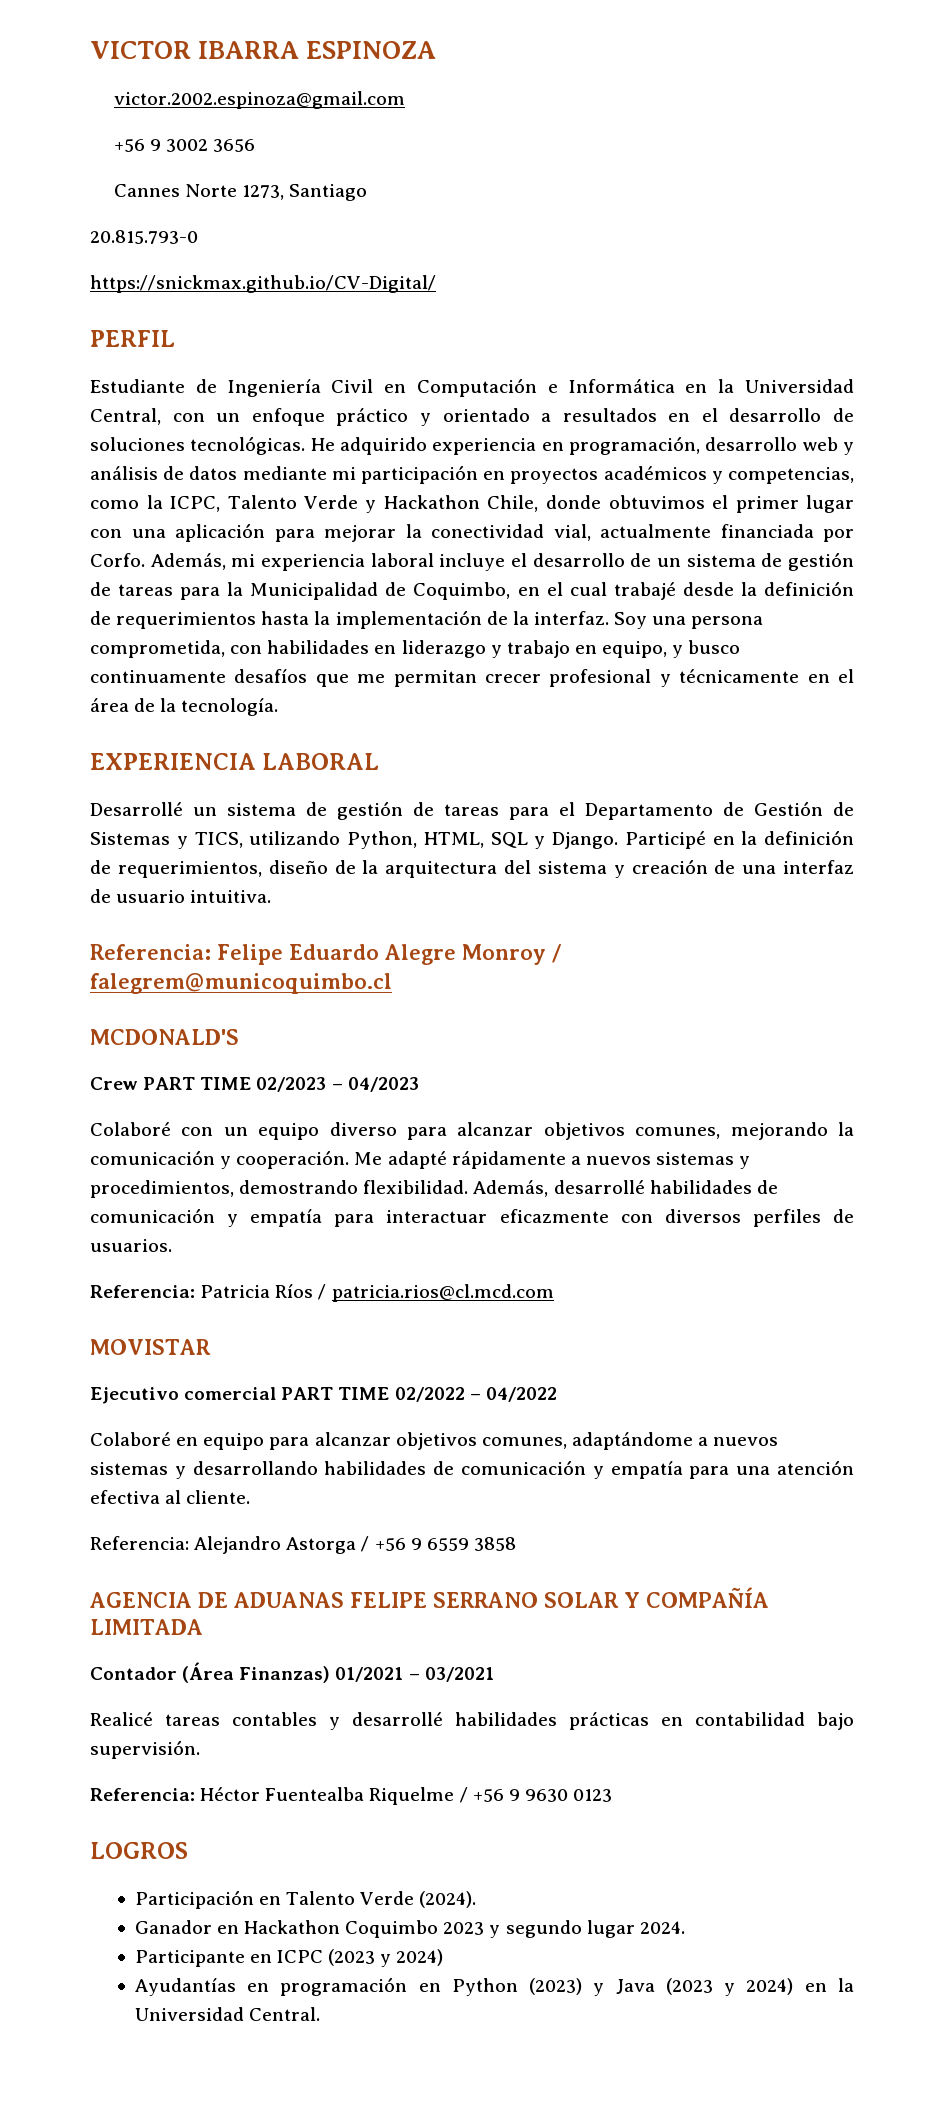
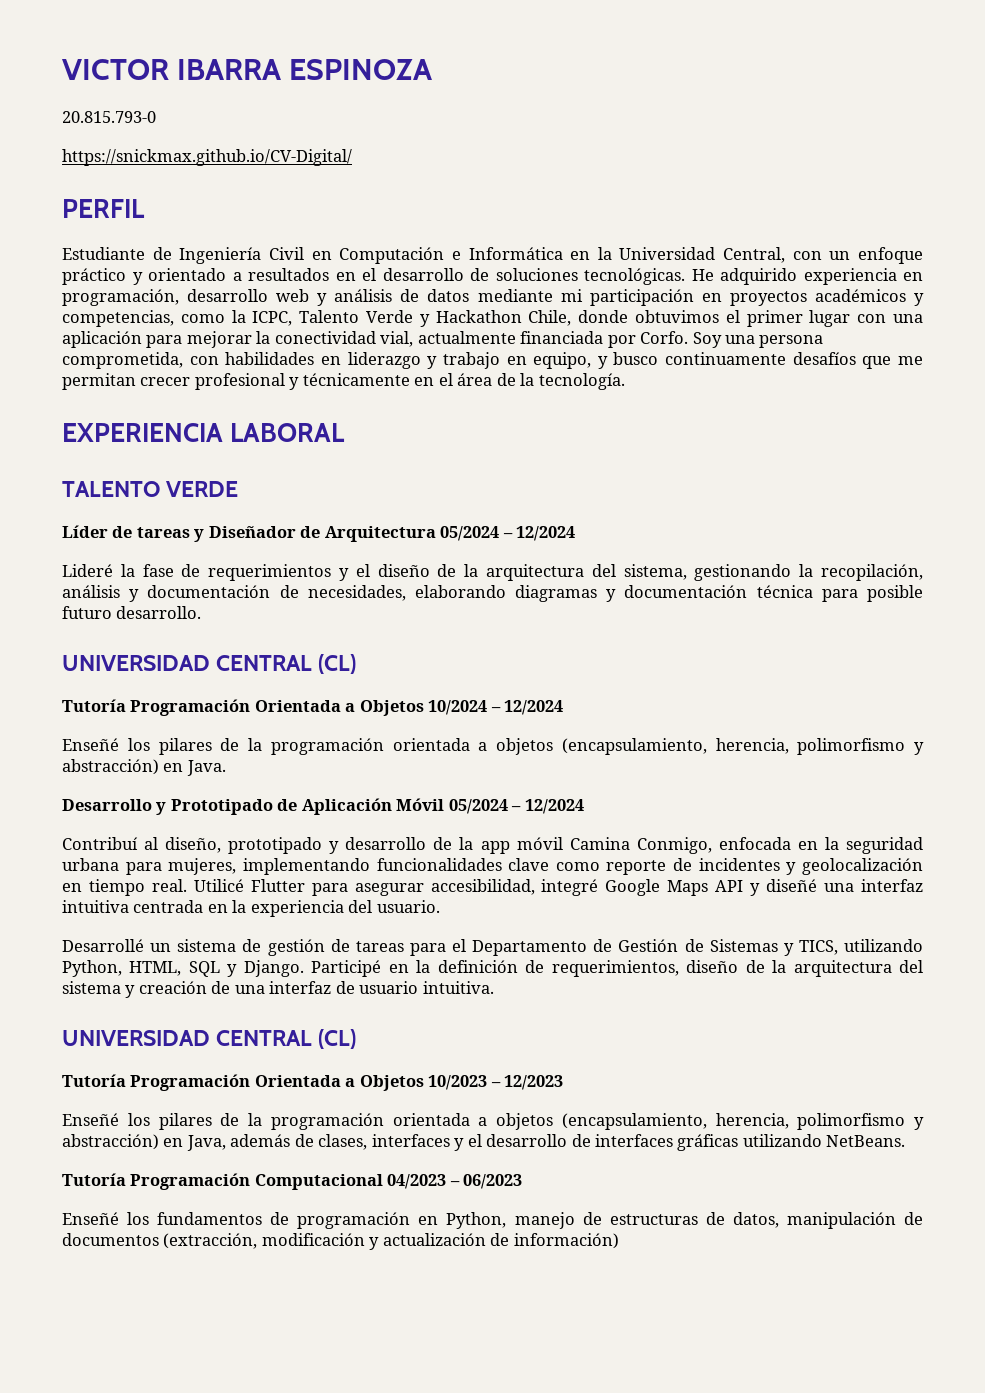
- victor.2002.espinoza@gmail.com
- +56 9 3002 3656
- Cannes Norte 1273, Santiago
- Además, mi experiencia laboral incluye el desarrollo de un sistema de gestión de tareas para la Municipalidad de Coquimbo, en el cual trabajé desde la definición de requerimientos hasta la implementación de la interfaz.
+ TALENTO VERDE
+ Líder de tareas y Diseñador de Arquitectura 05/2024 – 12/2024
+ Lideré la fase de requerimientos y el diseño de la arquitectura del sistema, gestionando la recopilación, análisis y documentación de necesidades, elaborando diagramas y documentación técnica para posible futuro desarrollo.
+ UNIVERSIDAD CENTRAL (CL)
+ Tutoría Programación Orientada a Objetos 10/2024 – 12/2024
+ Enseñé los pilares de la programación orientada a objetos (encapsulamiento, herencia, polimorfismo y abstracción) en Java.
+ Desarrollo y Prototipado de Aplicación Móvil 05/2024 – 12/2024
+ Contribuí al diseño, prototipado y desarrollo de la app móvil Camina Conmigo, enfocada en la seguridad urbana para mujeres, implementando funcionalidades clave como reporte de incidentes y geolocalización en tiempo real. Utilicé Flutter para asegurar accesibilidad, integré Google Maps API y diseñé una interfaz intuitiva centrada en la experiencia del usuario.
  Participé en la definición de requerimientos, diseño de la arquitectura del sistema y creación de una interfaz de usuario intuitiva.
- Referencia: Felipe Eduardo Alegre Monroy / falegrem@municoquimbo.cl
- MCDONALD'S
- Crew PART TIME 02/2023 – 04/2023
- Colaboré con un equipo diverso para alcanzar objetivos comunes, mejorando la comunicación y cooperación. Me adapté rápidamente a nuevos sistemas y procedimientos, demostrando flexibilidad. Además, desarrollé habilidades de comunicación y empatía para interactuar eficazmente con diversos perfiles de usuarios.
- Referencia: Patricia Ríos / patricia.rios@cl.mcd.com
- MOVISTAR
- Ejecutivo comercial PART TIME 02/2022 – 04/2022
- Colaboré en equipo para alcanzar objetivos comunes, adaptándome a nuevos sistemas y desarrollando habilidades de comunicación y empatía para una atención efectiva al cliente.
- Referencia: Alejandro Astorga / +56 9 6559 3858
- AGENCIA DE ADUANAS FELIPE SERRANO SOLAR Y COMPAÑÍA LIMITADA
- Contador (Área Finanzas) 01/2021 – 03/2021
- Realicé tareas contables y desarrollé habilidades prácticas en contabilidad bajo supervisión.
- Referencia: Héctor Fuentealba Riquelme / +56 9 9630 0123
- LOGROS
- Participación en Talento Verde (2024).
- Ganador en Hackathon Coquimbo 2023 y segundo lugar 2024.
- Participante en ICPC (2023 y 2024)
- Ayudantías en programación en Python (2023) y Java (2023 y 2024) en la Universidad Central.
+ UNIVERSIDAD CENTRAL (CL)
+ Tutoría Programación Orientada a Objetos 10/2023 – 12/2023
+ Enseñé los pilares de la programación orientada a objetos (encapsulamiento, herencia, polimorfismo y abstracción) en Java, además de clases, interfaces y el desarrollo de interfaces gráficas utilizando NetBeans.
+ Tutoría Programación Computacional 04/2023 – 06/2023
+ Enseñé los fundamentos de programación en Python, manejo de estructuras de datos, manipulación de documentos (extracción, modificación y actualización de información)

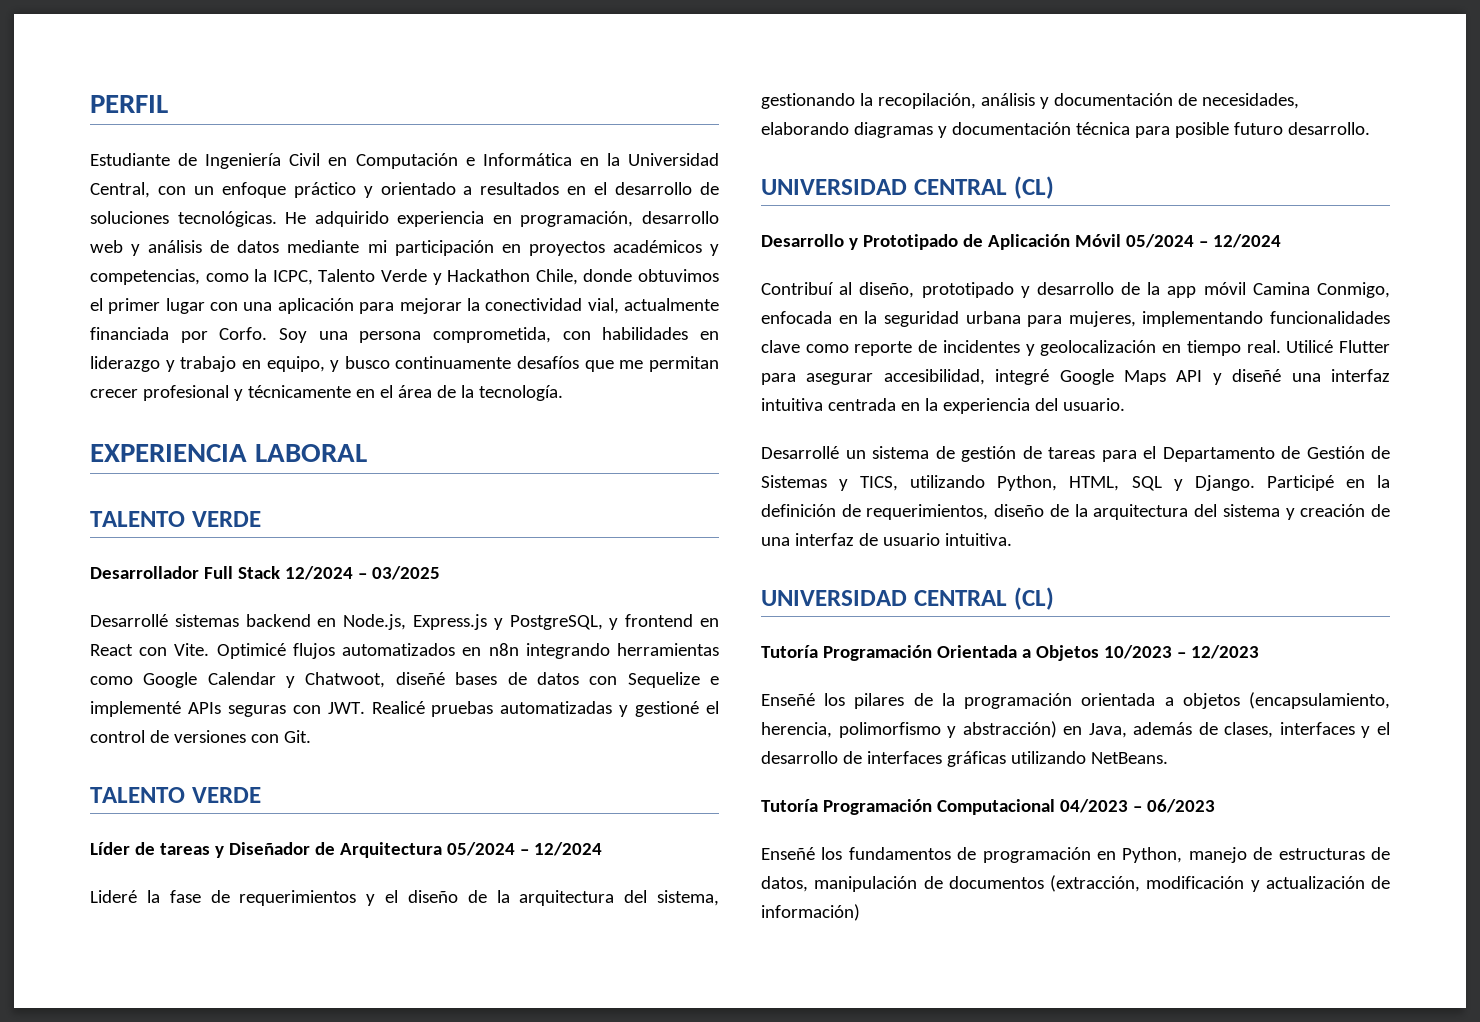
- VICTOR IBARRA ESPINOZA
- 20.815.793-0
- https://snickmax.github.io/CV-Digital/
+ Desarrollador Full Stack 12/2024 – 03/2025
+ Desarrollé sistemas backend en Node.js, Express.js y PostgreSQL, y frontend en React con Vite. Optimicé flujos automatizados en n8n integrando herramientas como Google Calendar y Chatwoot, diseñé bases de datos con Sequelize e implementé APIs seguras con JWT. Realicé pruebas automatizadas y gestioné el control de versiones con Git.
+ TALENTO VERDE
- Tutoría Programación Orientada a Objetos 10/2024 – 12/2024
- Enseñé los pilares de la programación orientada a objetos (encapsulamiento, herencia, polimorfismo y abstracción) en Java.

